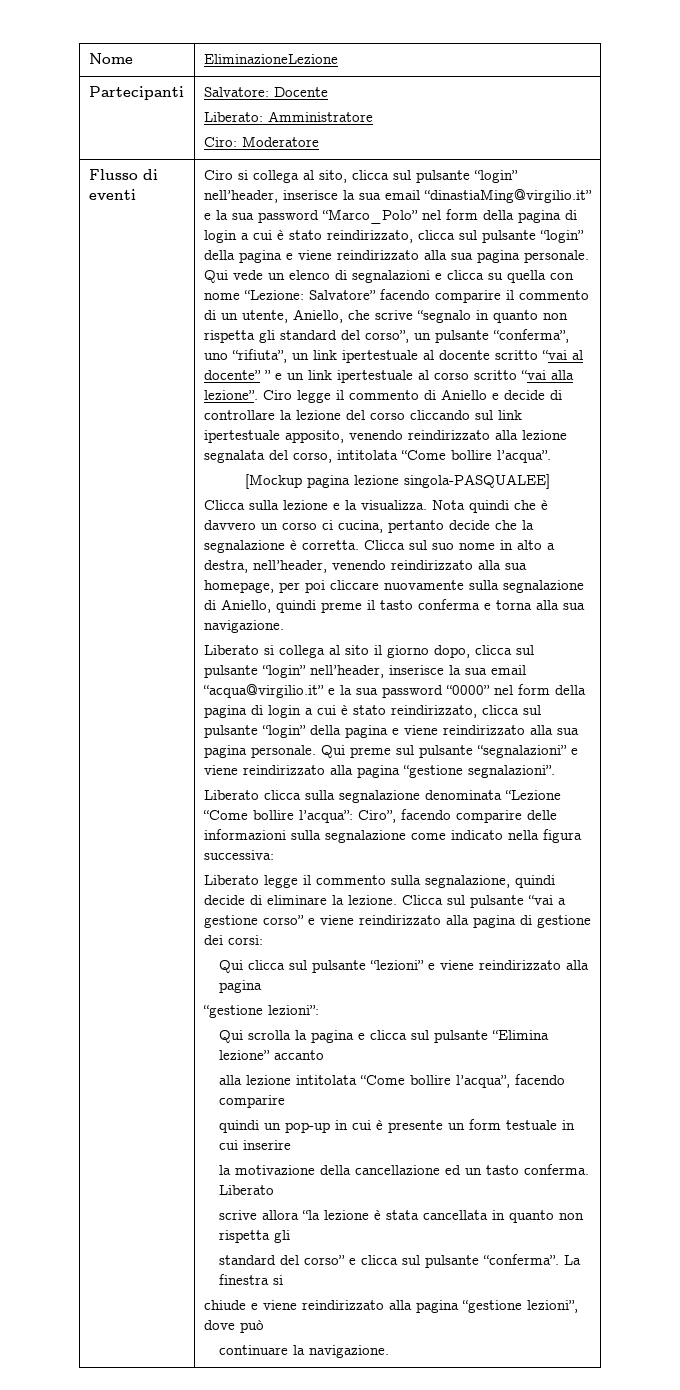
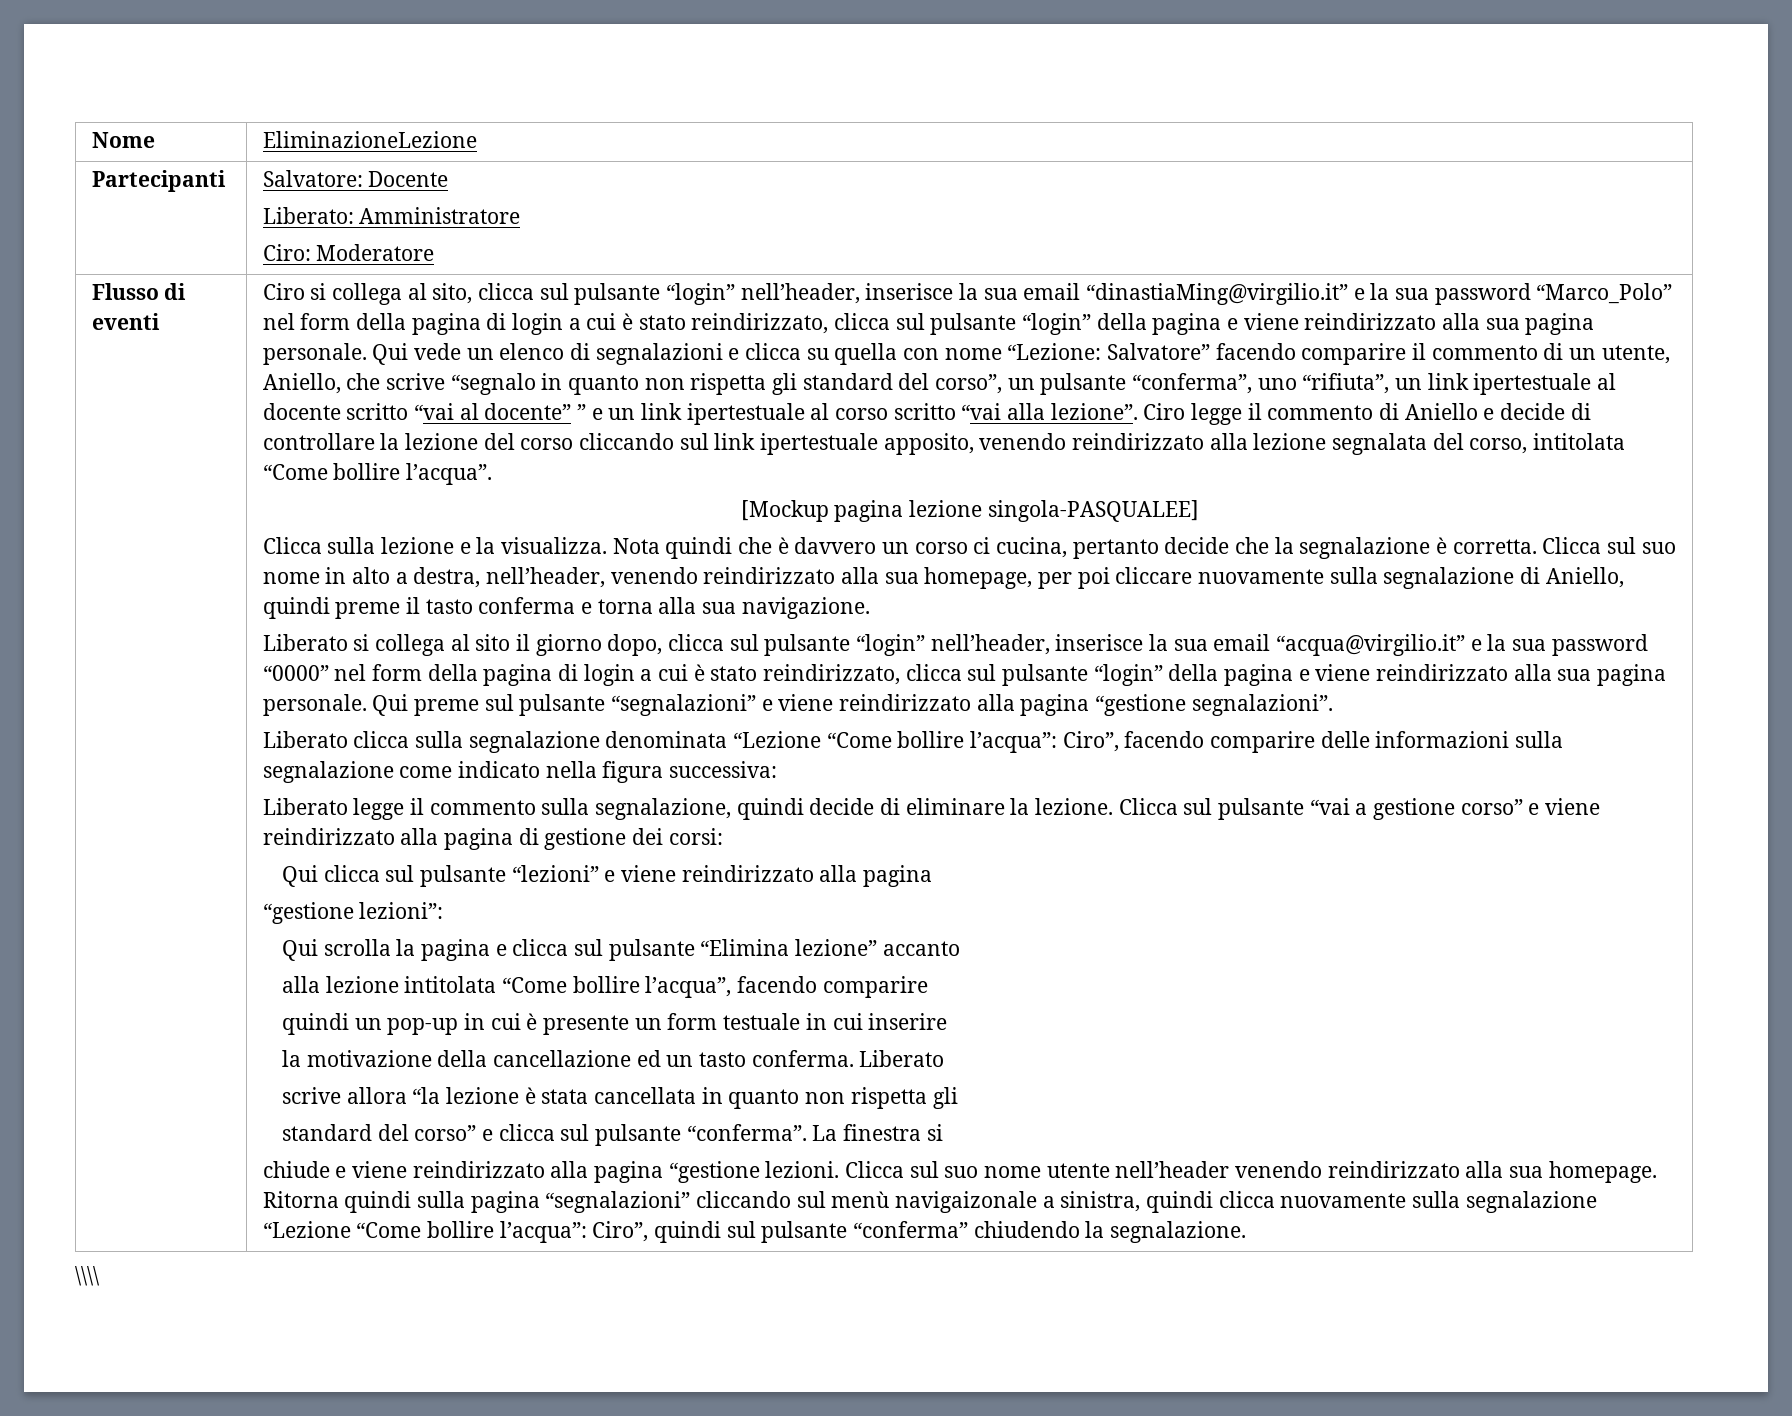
- chiude e viene reindirizzato alla pagina “gestione lezioni”, dove può
- continuare la navigazione.
+ chiude e viene reindirizzato alla pagina “gestione lezioni. Clicca sul suo nome utente nell’header venendo reindirizzato alla sua homepage. Ritorna quindi sulla pagina “segnalazioni” cliccando sul menù navigaizonale a sinistra, quindi clicca nuovamente sulla segnalazione “Lezione “Come bollire l’acqua”: Ciro”, quindi sul pulsante “conferma” chiudendo la segnalazione.
+ \\\\

